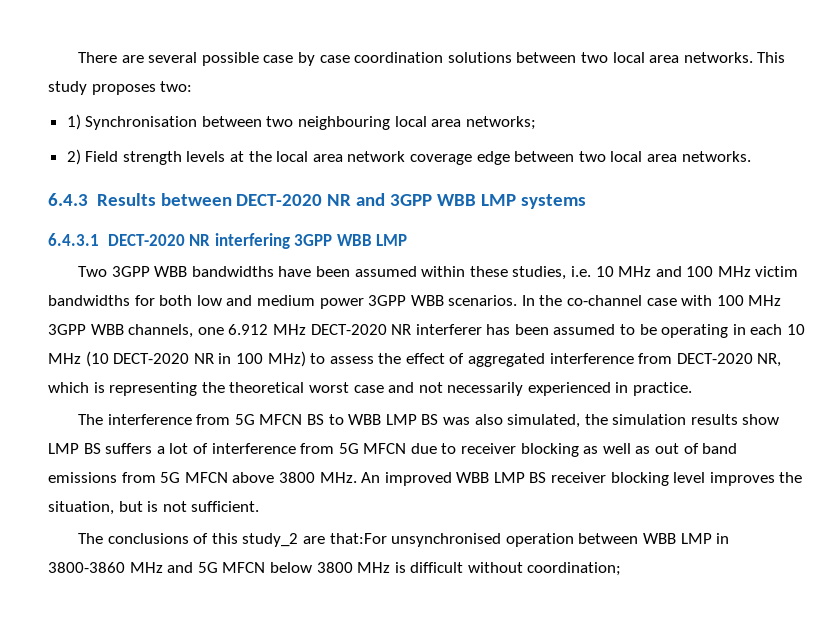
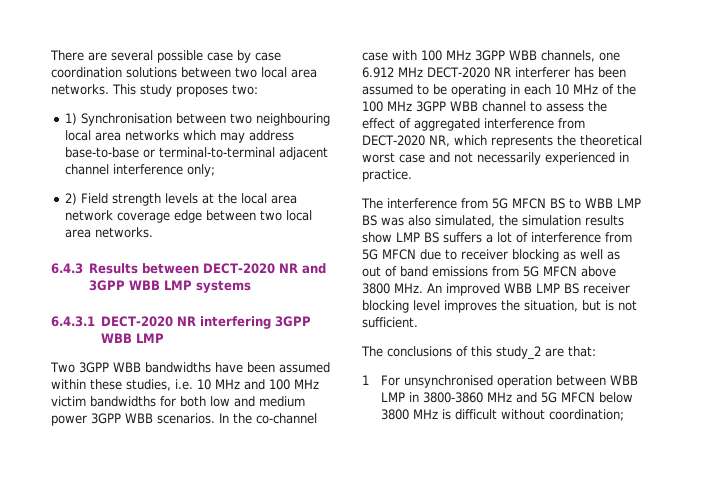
- 1) Synchronisation between two neighbouring local area networks;
+ 1) Synchronisation between two neighbouring local area networks which may address base-to-base or terminal-to-terminal adjacent channel interference only;
- In the co-channel case with 100 MHz 3GPP WBB channels, one 6.912 MHz DECT-2020 NR interferer has been assumed to be operating in each 10 MHz (10 DECT-2020 NR in 100 MHz) to assess the effect of aggregated interference from DECT-2020 NR, which is representing the theoretical worst case and not necessarily experienced in practice.
+ In the co-channel case with 100 MHz 3GPP WBB channels, one 6.912 MHz DECT-2020 NR interferer has been assumed to be operating in each 10 MHz of the 100 MHz 3GPP WBB channel to assess the effect of aggregated interference from DECT-2020 NR, which represents the theoretical worst case and not necessarily experienced in practice.
- The conclusions of this study_2 are that:For unsynchronised operation between WBB LMP in 3800-3860 MHz and 5G MFCN below 3800 MHz is difficult without coordination;
+ The conclusions of this study_2 are that:
+ 1 For unsynchronised operation between WBB LMP in 3800-3860 MHz and 5G MFCN below 3800 MHz is difficult without coordination;

